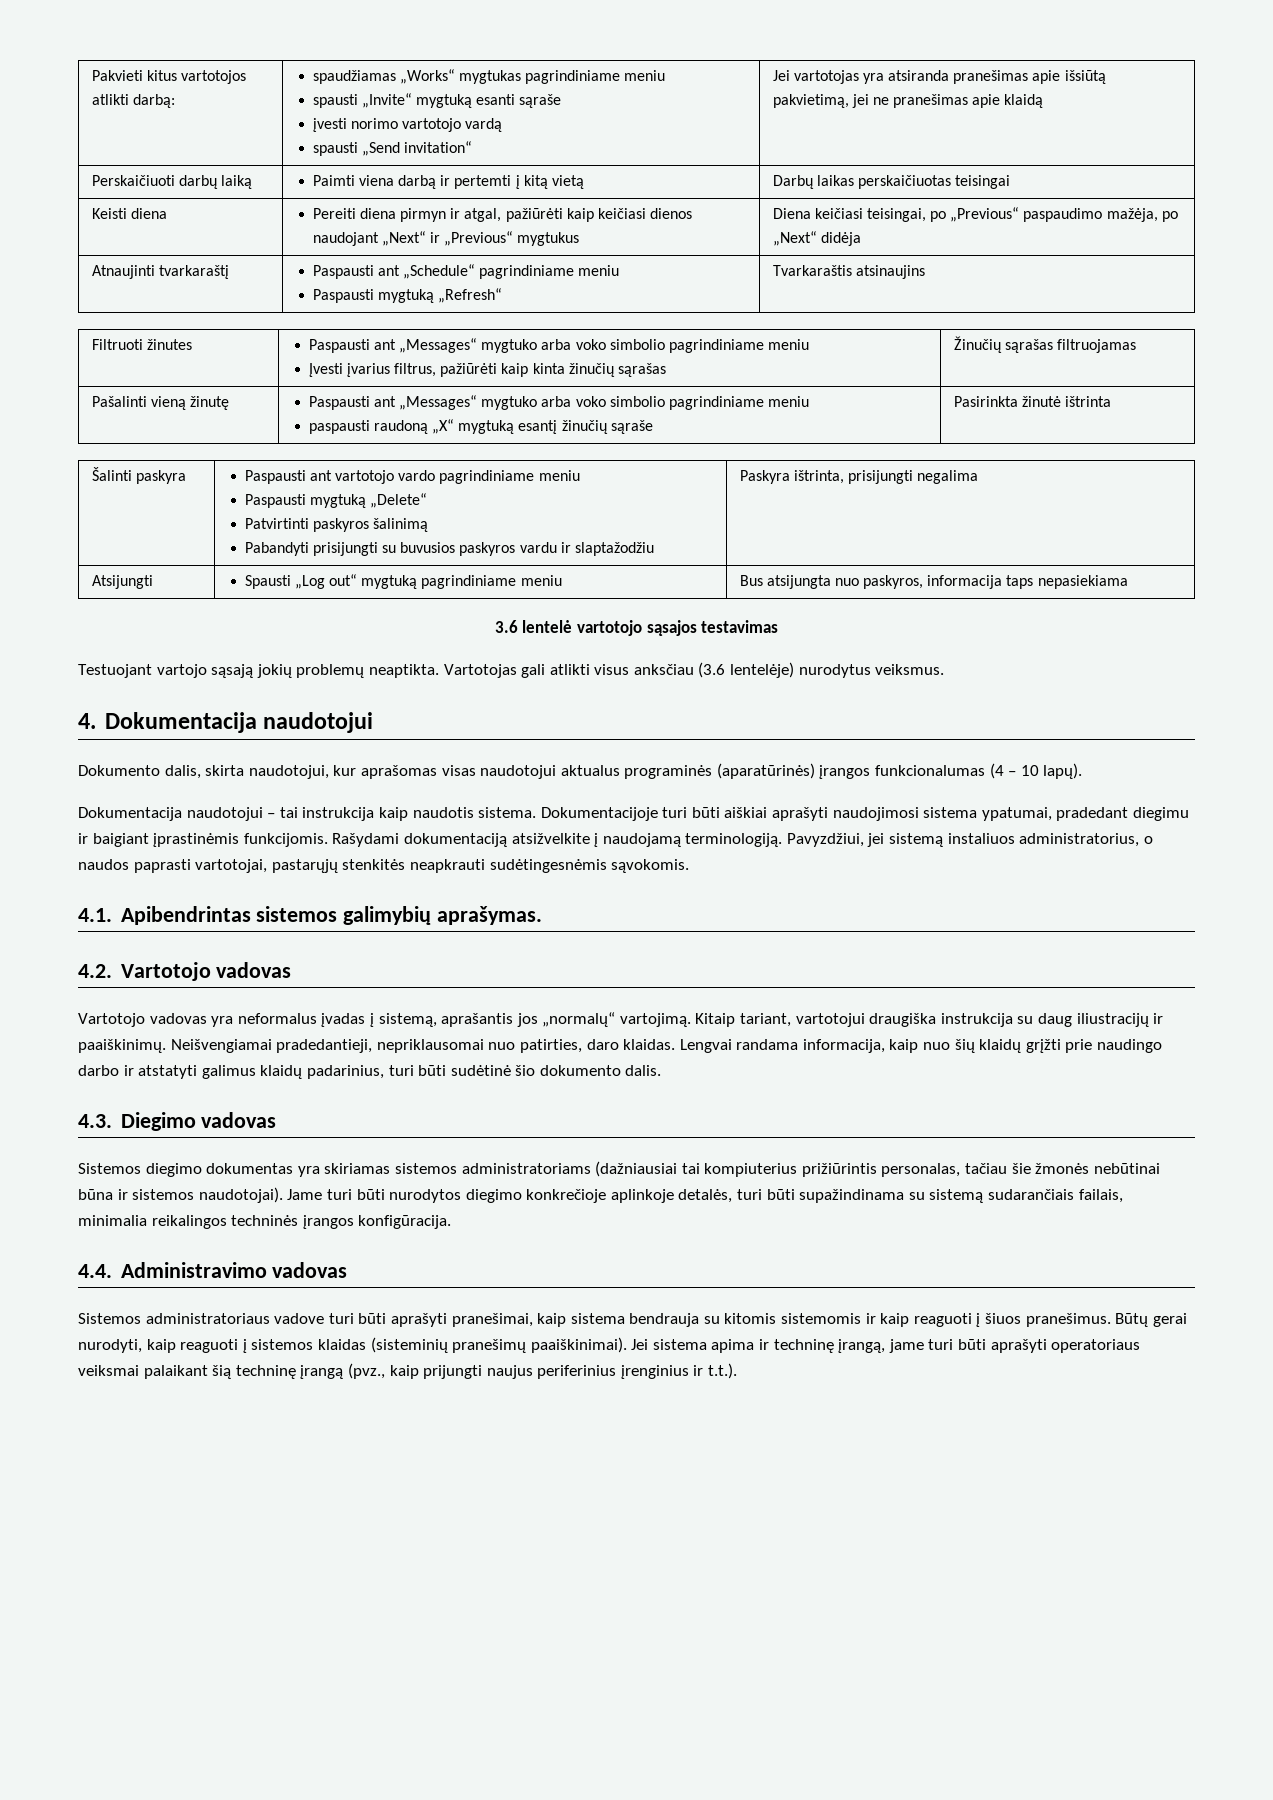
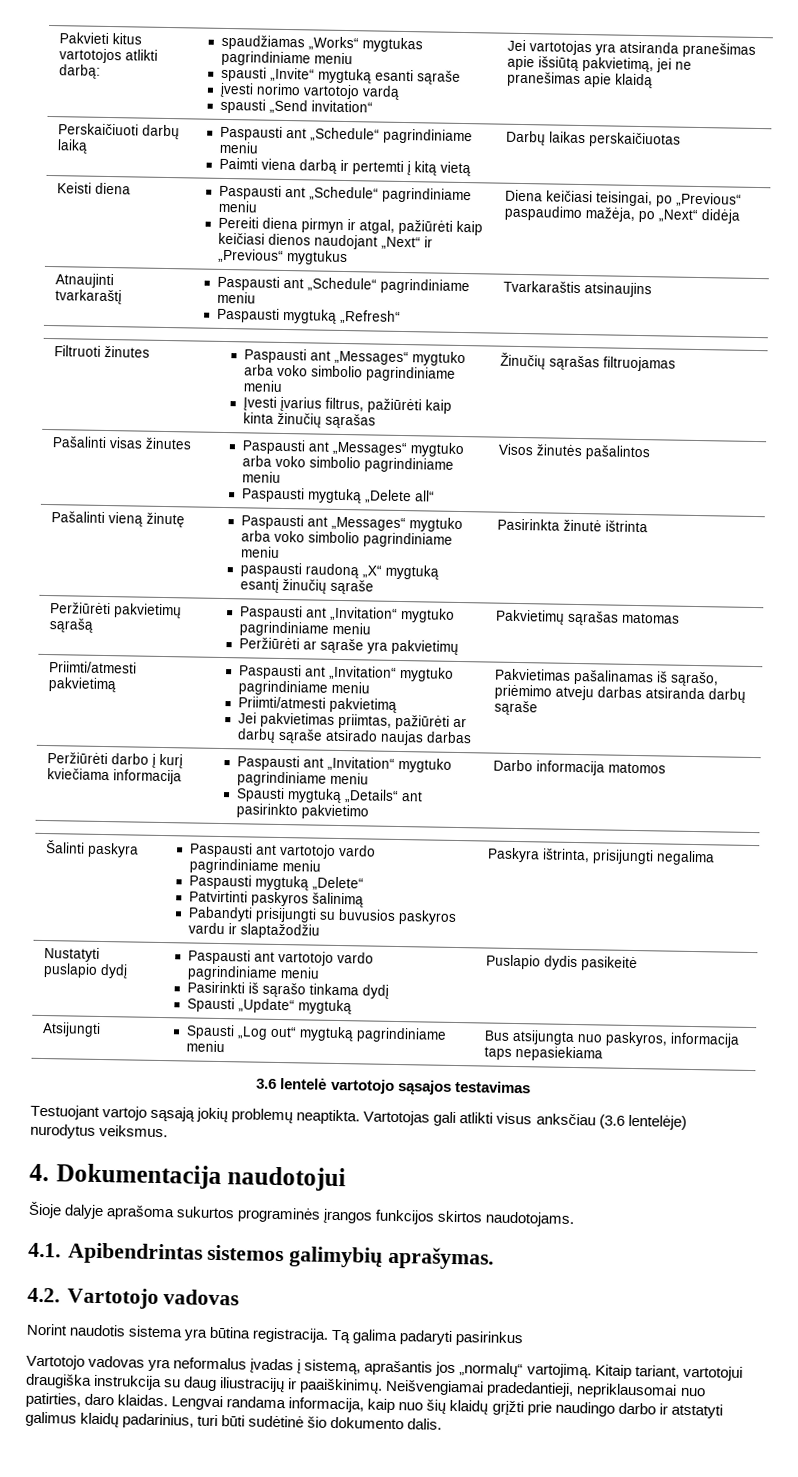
- Perskaičiuoti darbų laiką | Paimti viena darbą ir pertemti į kitą vietą | Darbų laikas perskaičiuotas teisingai
+ Perskaičiuoti darbų laiką | Paspausti ant „Schedule“ pagrindiniame meniu
+ Paimti viena darbą ir pertemti į kitą vietą | Darbų laikas perskaičiuotas
- Keisti diena | Pereiti diena pirmyn ir atgal, pažiūrėti kaip keičiasi dienos naudojant „Next“ ir „Previous“ mygtukus | Diena keičiasi teisingai, po „Previous“ paspaudimo mažėja, po „Next“ didėja
+ Keisti diena | Paspausti ant „Schedule“ pagrindiniame meniu
+ Pereiti diena pirmyn ir atgal, pažiūrėti kaip keičiasi dienos naudojant „Next“ ir „Previous“ mygtukus | Diena keičiasi teisingai, po „Previous“ paspaudimo mažėja, po „Next“ didėja
+ Pašalinti visas žinutes | Paspausti ant „Messages“ mygtuko arba voko simbolio pagrindiniame meniu
+ Paspausti mygtuką „Delete all“ | Visos žinutės pašalintos
+ Peržiūrėti pakvietimų sąrašą | Paspausti ant „Invitation“ mygtuko pagrindiniame meniu
+ Peržiūrėti ar sąraše yra pakvietimų | Pakvietimų sąrašas matomas
+ Priimti/atmesti pakvietimą | Paspausti ant „Invitation“ mygtuko pagrindiniame meniu
+ Priimti/atmesti pakvietimą
+ Jei pakvietimas priimtas, pažiūrėti ar darbų sąraše atsirado naujas darbas | Pakvietimas pašalinamas iš sąrašo, priėmimo atveju darbas atsiranda darbų sąraše
+ Peržiūrėti darbo į kurį kviečiama informacija | Paspausti ant „Invitation“ mygtuko pagrindiniame meniu
+ Spausti mygtuką „Details“ ant pasirinkto pakvietimo | Darbo informacija matomos
+ Nustatyti puslapio dydį | Paspausti ant vartotojo vardo pagrindiniame meniu
+ Pasirinkti iš sąrašo tinkama dydį
+ Spausti „Update“ mygtuką | Puslapio dydis pasikeitė
- Dokumento dalis, skirta naudotojui, kur aprašomas visas naudotojui aktualus programinės (aparatūrinės) įrangos funkcionalumas (4 – 10 lapų).
- Dokumentacija naudotojui – tai instrukcija kaip naudotis sistema. Dokumentacijoje turi būti aiškiai aprašyti naudojimosi sistema ypatumai, pradedant diegimu ir baigiant įprastinėmis funkcijomis. Rašydami dokumentaciją atsižvelkite į naudojamą terminologiją. Pavyzdžiui, jei sistemą instaliuos administratorius, o naudos paprasti vartotojai, pastarųjų stenkitės neapkrauti sudėtingesnėmis sąvokomis.
+ Šioje dalyje aprašoma sukurtos programinės įrangos funkcijos skirtos naudotojams.
+ Norint naudotis sistema yra būtina registracija. Tą galima padaryti pasirinkus
- 4.3. Diegimo vadovas
- Sistemos diegimo dokumentas yra skiriamas sistemos administratoriams (dažniausiai tai kompiuterius prižiūrintis personalas, tačiau šie žmonės nebūtinai būna ir sistemos naudotojai). Jame turi būti nurodytos diegimo konkrečioje aplinkoje detalės, turi būti supažindinama su sistemą sudarančiais failais, minimalia reikalingos techninės įrangos konfigūracija.
- 4.4. Administravimo vadovas
- Sistemos administratoriaus vadove turi būti aprašyti pranešimai, kaip sistema bendrauja su kitomis sistemomis ir kaip reaguoti į šiuos pranešimus. Būtų gerai nurodyti, kaip reaguoti į sistemos klaidas (sisteminių pranešimų paaiškinimai). Jei sistema apima ir techninę įrangą, jame turi būti aprašyti operatoriaus veiksmai palaikant šią techninę įrangą (pvz., kaip prijungti naujus periferinius įrenginius ir t.t.).

